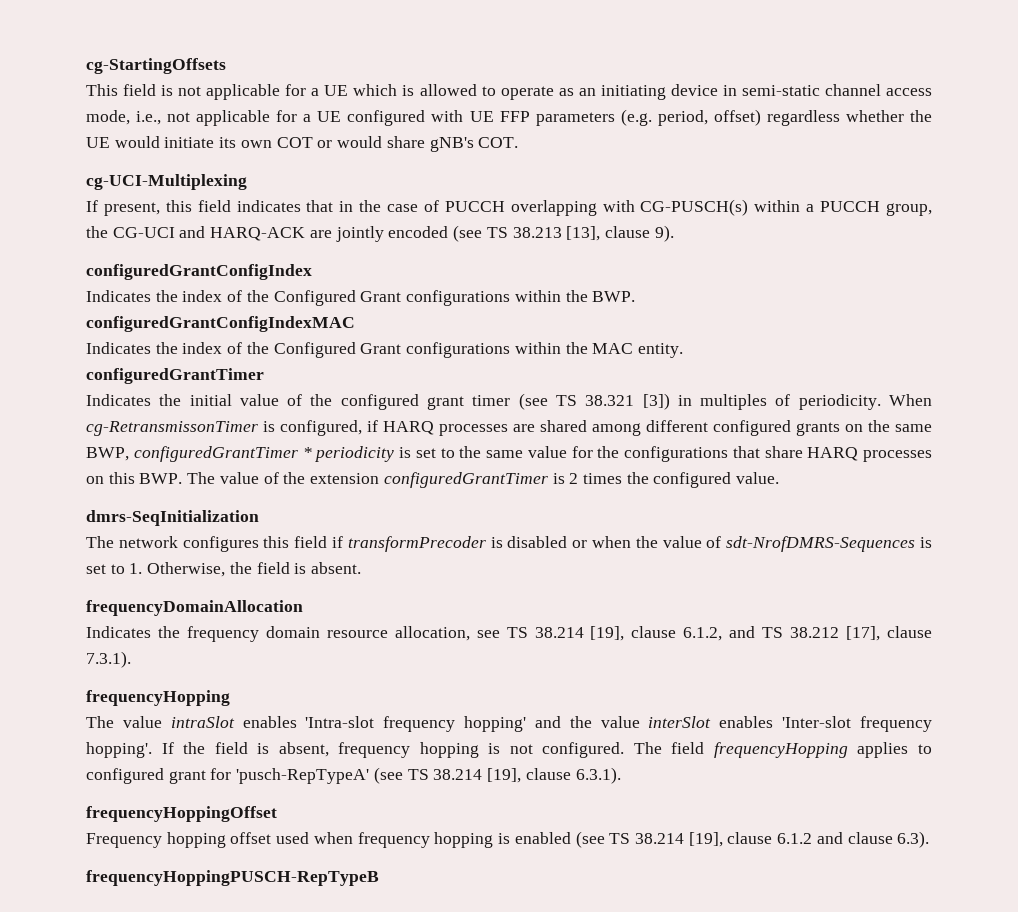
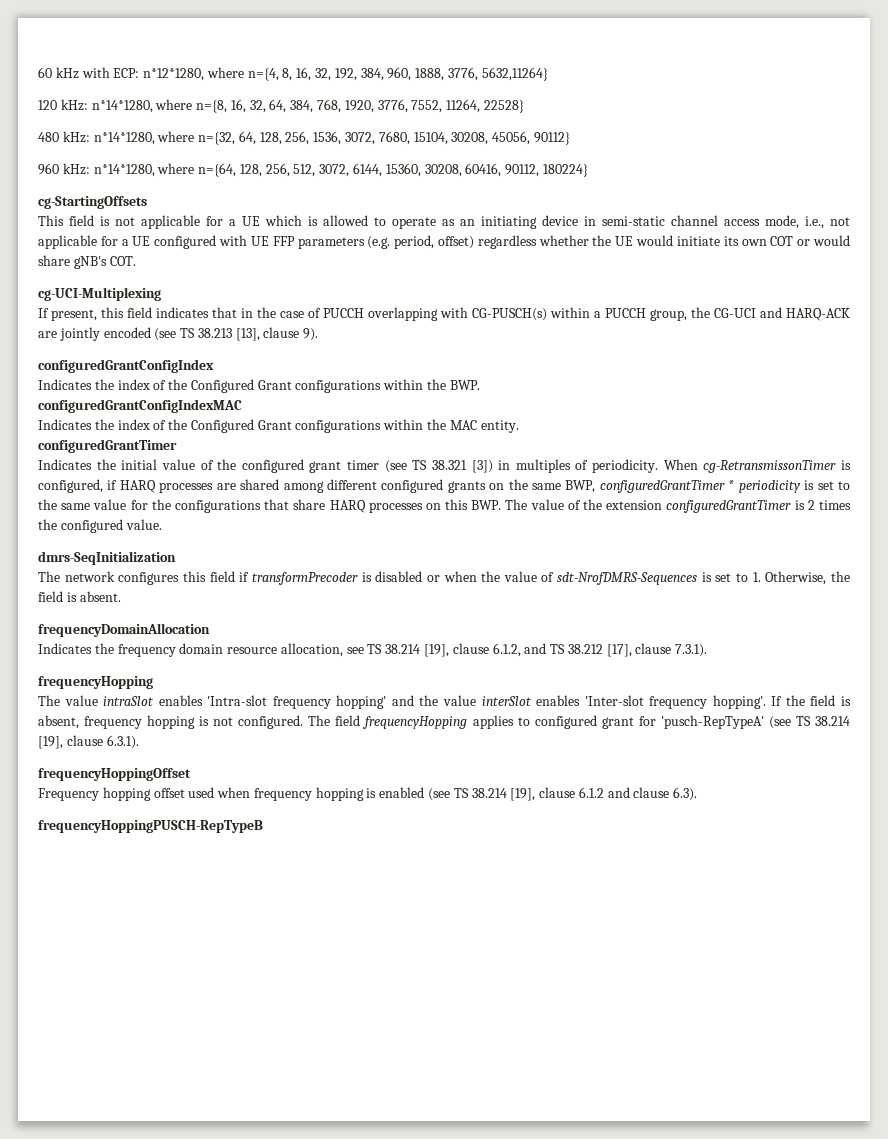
+ 60 kHz with ECP: n*12*1280, where n={4, 8, 16, 32, 192, 384, 960, 1888, 3776, 5632,11264}
+ 120 kHz: n*14*1280, where n={8, 16, 32, 64, 384, 768, 1920, 3776, 7552, 11264, 22528}
+ 480 kHz: n*14*1280, where n={32, 64, 128, 256, 1536, 3072, 7680, 15104, 30208, 45056, 90112}
+ 960 kHz: n*14*1280, where n={64, 128, 256, 512, 3072, 6144, 15360, 30208, 60416, 90112, 180224}

